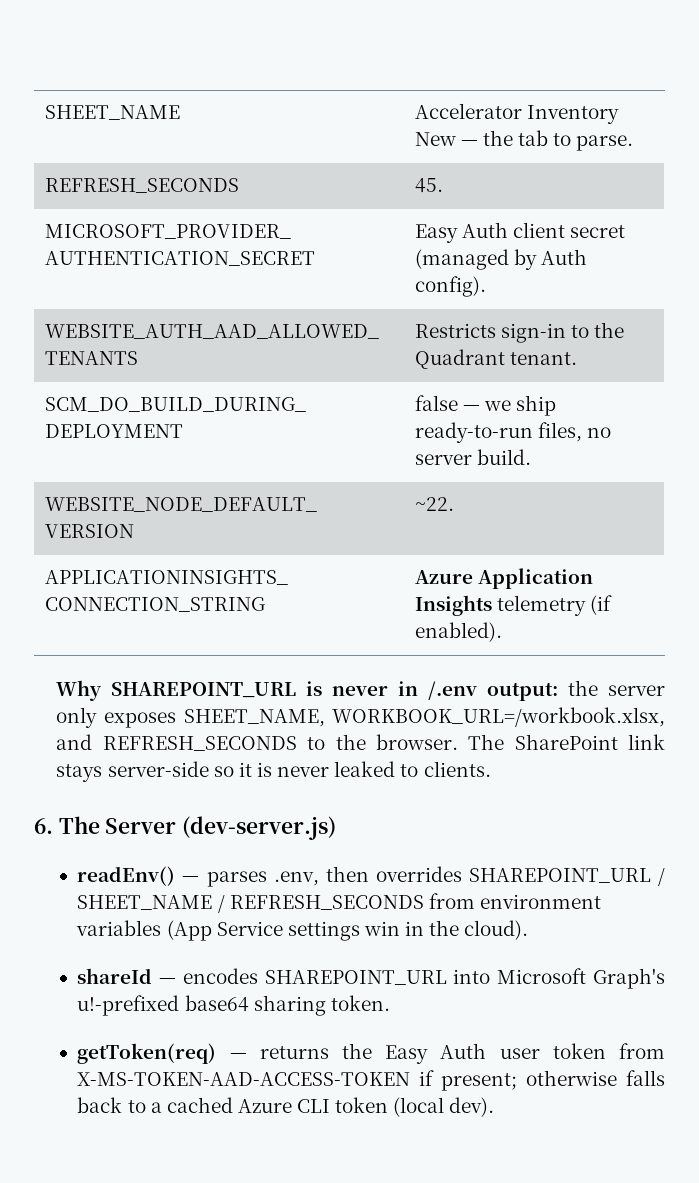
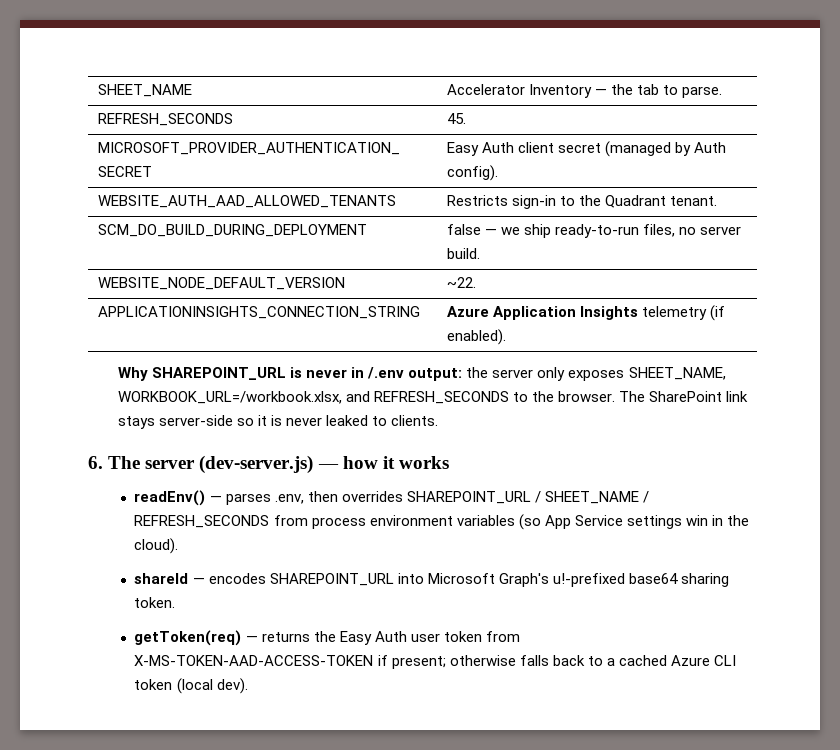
- SHEET_NAME | Accelerator Inventory New — the tab to parse.
+ SHEET_NAME | Accelerator Inventory — the tab to parse.
- 6. The Server (dev-server.js)
+ 6. The server (dev-server.js) — how it works
- readEnv() — parses .env, then overrides SHAREPOINT_URL / SHEET_NAME / REFRESH_SECONDS from environment variables (App Service settings win in the cloud).
+ readEnv() — parses .env, then overrides SHAREPOINT_URL / SHEET_NAME / REFRESH_SECONDS from process environment variables (so App Service settings win in the cloud).

